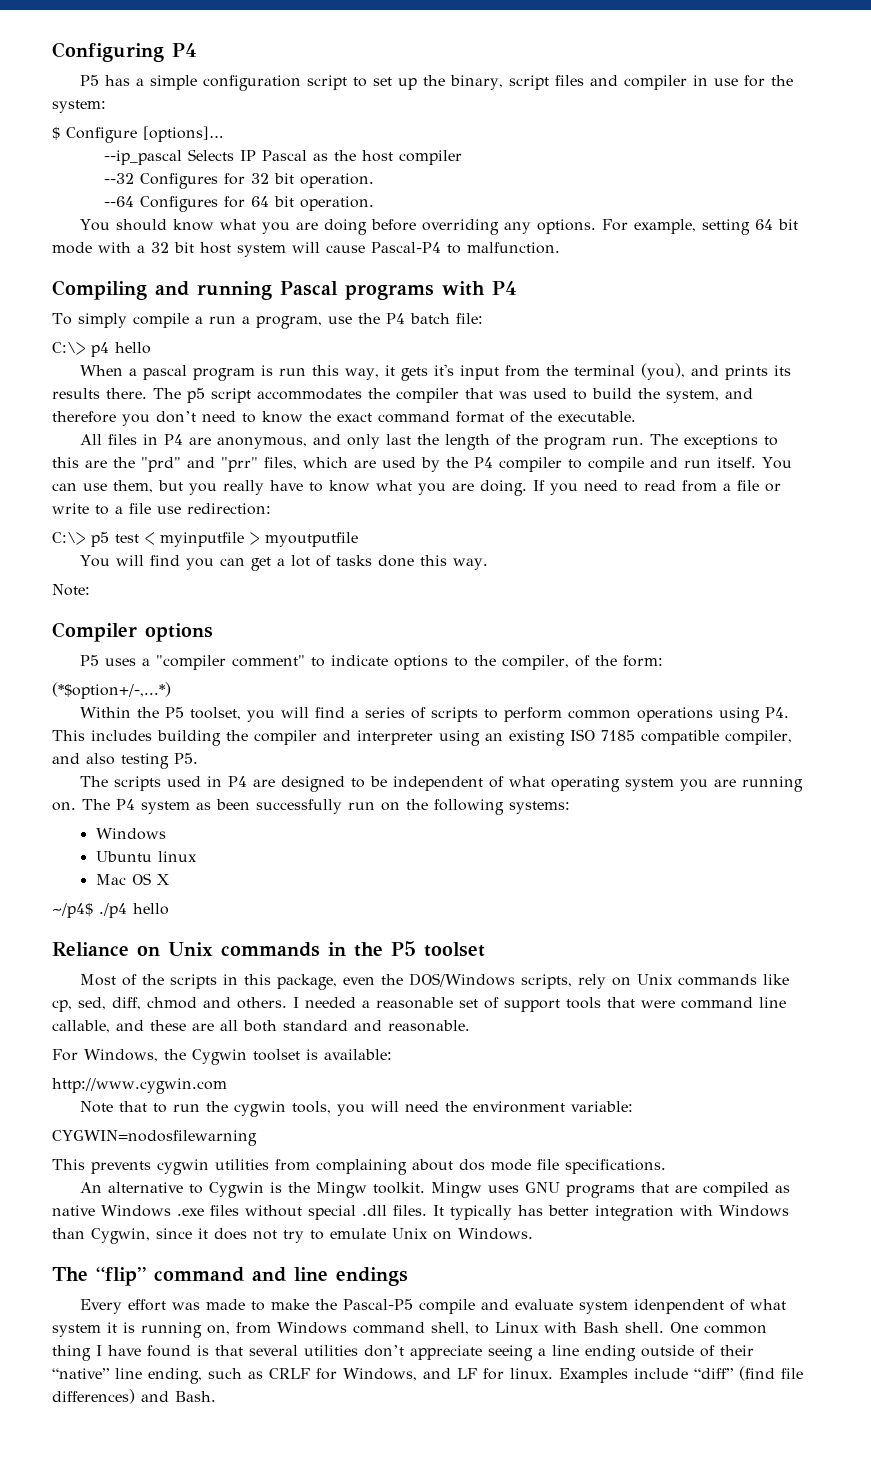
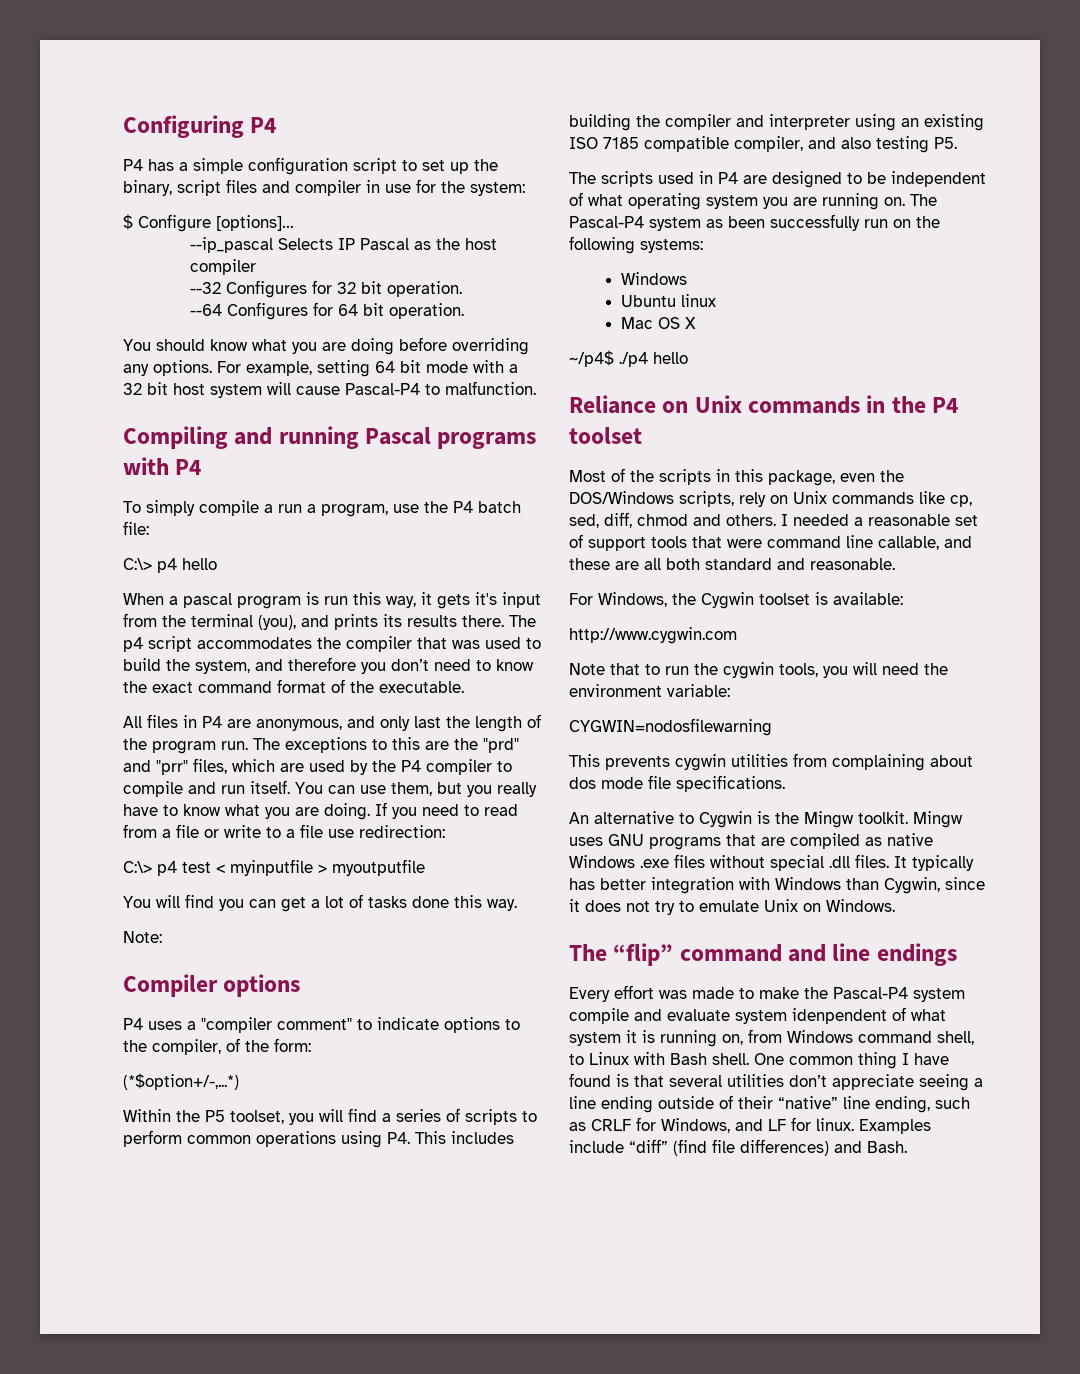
- P5 has a simple configuration script to set up the binary, script files and compiler in use for the system:
+ P4 has a simple configuration script to set up the binary, script files and compiler in use for the system:
- The p5 script accommodates the compiler that was used to build the system, and therefore you don’t need to know the exact command format of the executable.
+ The p4 script accommodates the compiler that was used to build the system, and therefore you don’t need to know the exact command format of the executable.
- C:\> p5 test < myinputfile > myoutputfile
+ C:\> p4 test < myinputfile > myoutputfile
- P5 uses a "compiler comment" to indicate options to the compiler, of the form:
+ P4 uses a "compiler comment" to indicate options to the compiler, of the form:
- The P4 system as been successfully run on the following systems:
+ The Pascal-P4 system as been successfully run on the following systems:
- Reliance on Unix commands in the P5 toolset
+ Reliance on Unix commands in the P4 toolset
- Every effort was made to make the Pascal-P5 compile and evaluate system idenpendent of what system it is running on, from Windows command shell, to Linux with Bash shell.
+ Every effort was made to make the Pascal-P4 system compile and evaluate system idenpendent of what system it is running on, from Windows command shell, to Linux with Bash shell.

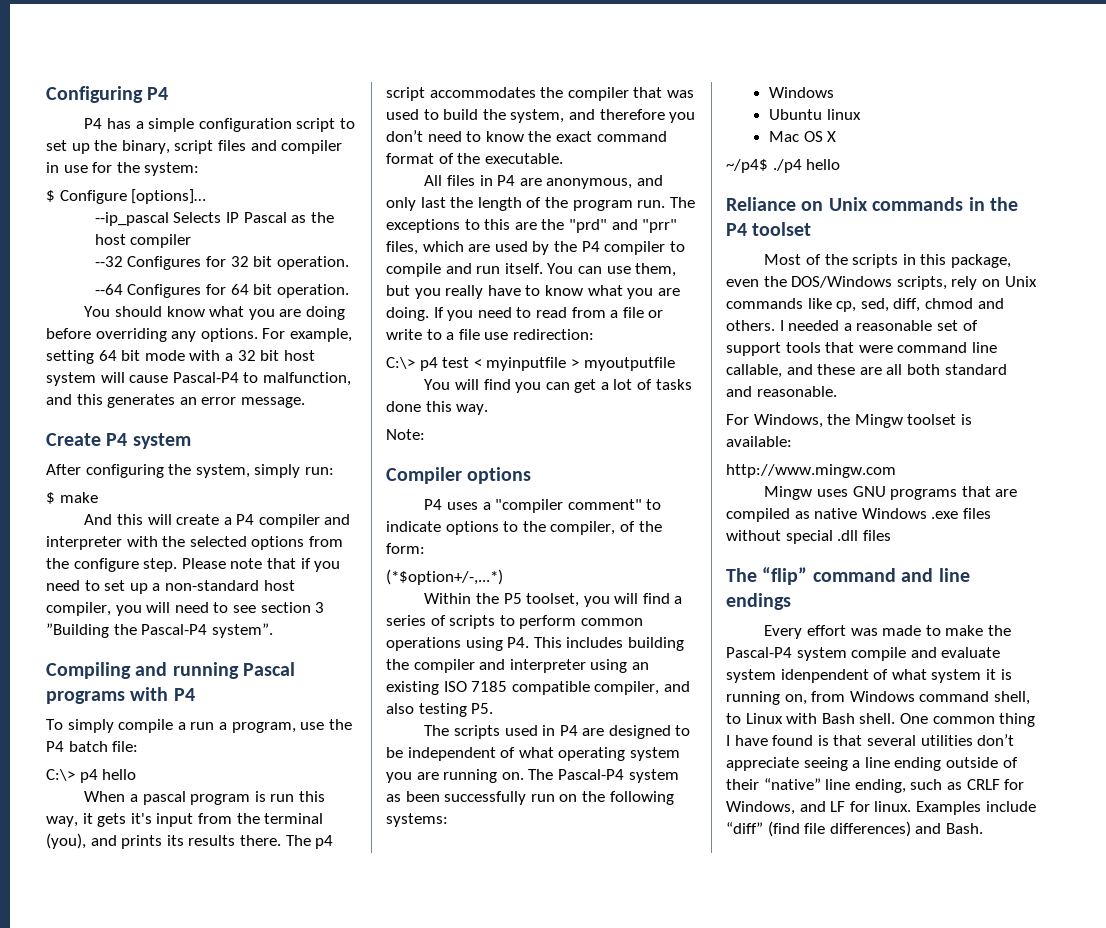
- For example, setting 64 bit mode with a 32 bit host system will cause Pascal-P4 to malfunction.
+ For example, setting 64 bit mode with a 32 bit host system will cause Pascal-P4 to malfunction, and this generates an error message.
+ Create P4 system
+ After configuring the system, simply run:
+ $ make
+ And this will create a P4 compiler and interpreter with the selected options from the configure step. Please note that if you need to set up a non-standard host compiler, you will need to see section 3 ”Building the Pascal-P4 system”.
- For Windows, the Cygwin toolset is available:
+ For Windows, the Mingw toolset is available:
- http://www.cygwin.com
- Note that to run the cygwin tools, you will need the environment variable:
- CYGWIN=nodosfilewarning
- This prevents cygwin utilities from complaining about dos mode file specifications.
- An alternative to Cygwin is the Mingw toolkit. Mingw uses GNU programs that are compiled as native Windows .exe files without special .dll files. It typically has better integration with Windows than Cygwin, since it does not try to emulate Unix on Windows.
+ http://www.mingw.com
+ Mingw uses GNU programs that are compiled as native Windows .exe files without special .dll files

